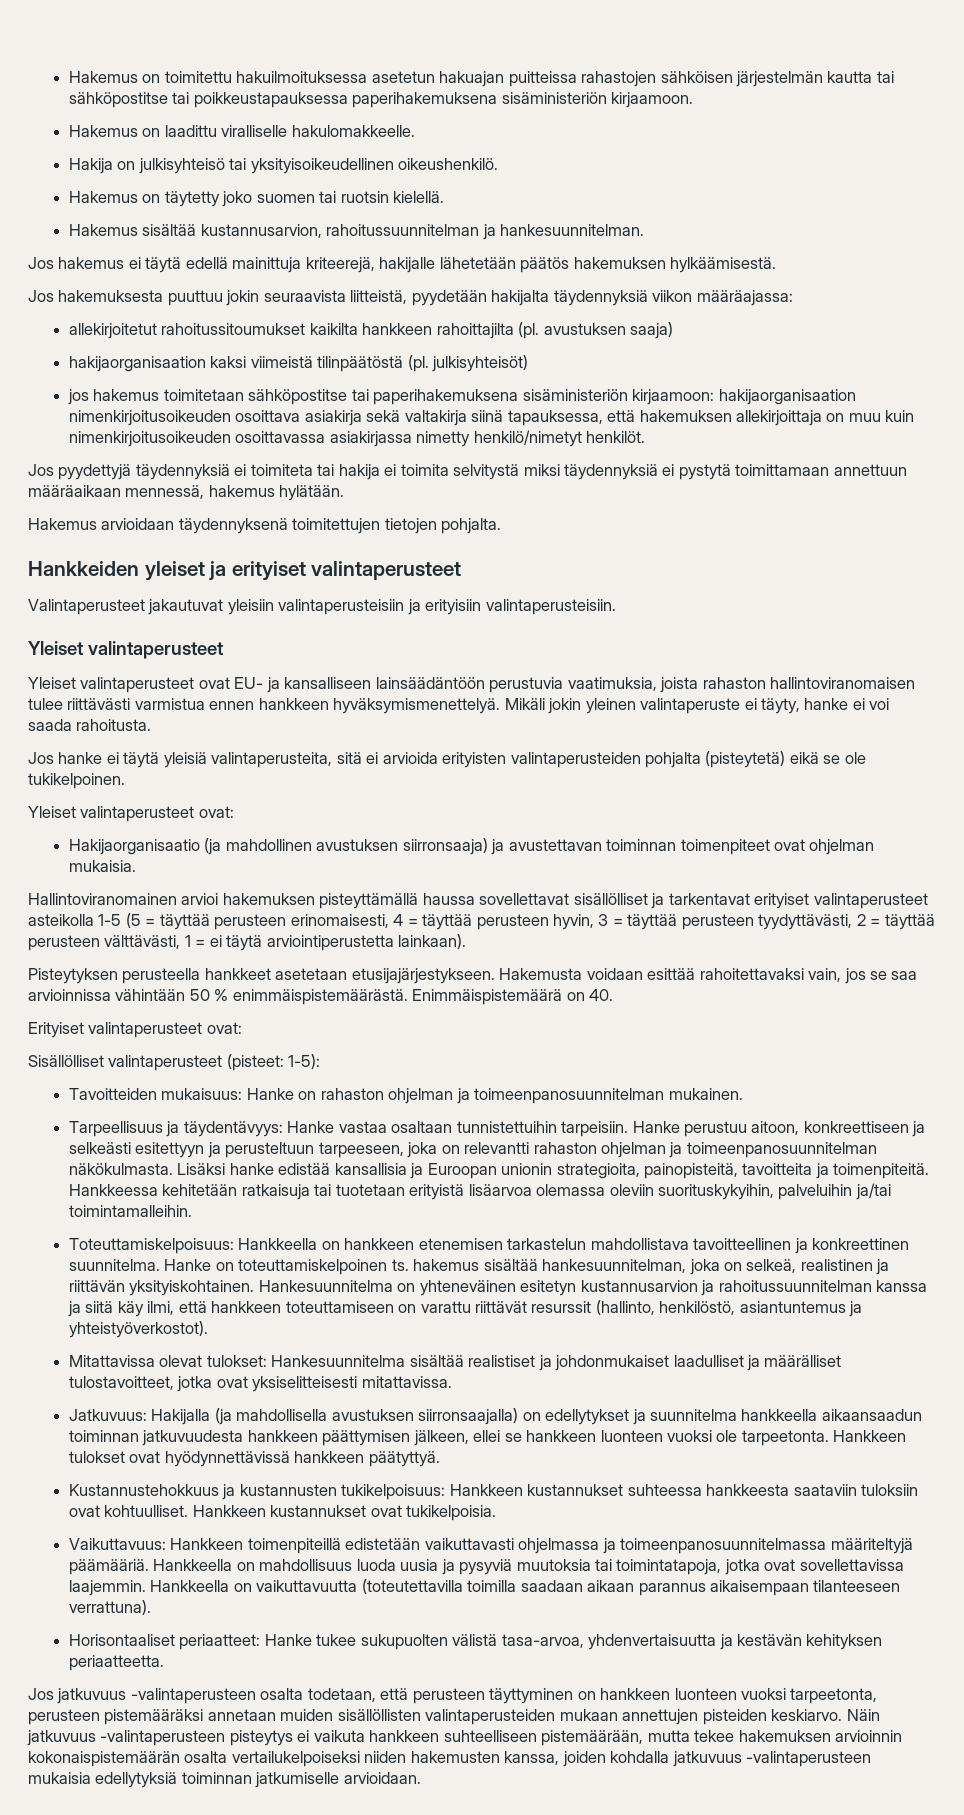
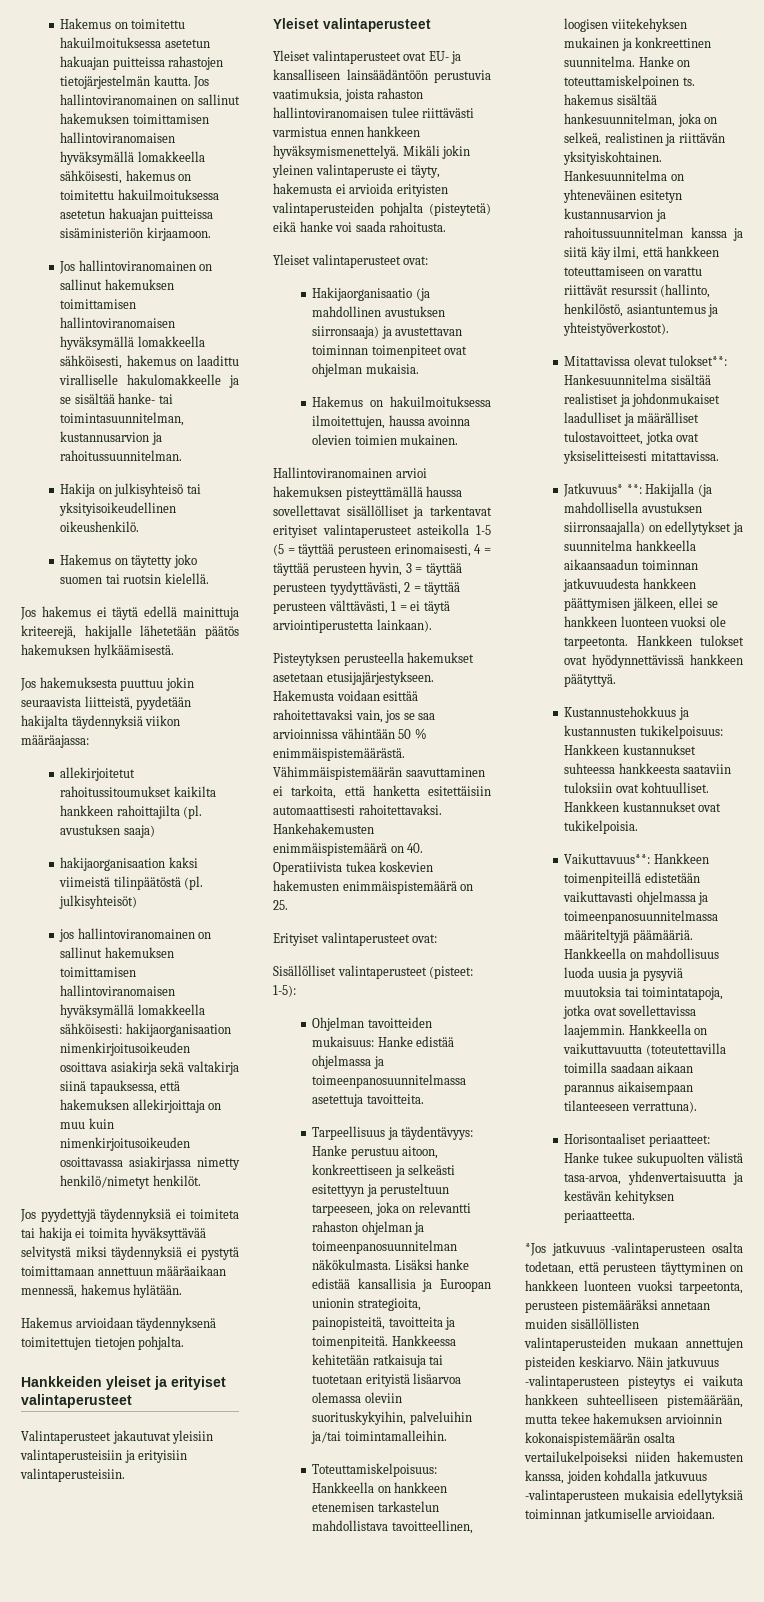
- Hakemus on toimitettu hakuilmoituksessa asetetun hakuajan puitteissa rahastojen sähköisen järjestelmän kautta tai sähköpostitse tai poikkeustapauksessa paperihakemuksena sisäministeriön kirjaamoon.
- Hakemus on laadittu viralliselle hakulomakkeelle.
+ Hakemus on toimitettu hakuilmoituksessa asetetun hakuajan puitteissa rahastojen tietojärjestelmän kautta. Jos hallintoviranomainen on sallinut hakemuksen toimittamisen hallintoviranomaisen hyväksymällä lomakkeella sähköisesti, hakemus on toimitettu hakuilmoituksessa asetetun hakuajan puitteissa sisäministeriön kirjaamoon.
+ Jos hallintoviranomainen on sallinut hakemuksen toimittamisen hallintoviranomaisen hyväksymällä lomakkeella sähköisesti, hakemus on laadittu viralliselle hakulomakkeelle ja se sisältää hanke- tai toimintasuunnitelman, kustannusarvion ja rahoitussuunnitelman.
- Hakemus sisältää kustannusarvion, rahoitussuunnitelman ja hankesuunnitelman.
- jos hakemus toimitetaan sähköpostitse tai paperihakemuksena sisäministeriön kirjaamoon: hakijaorganisaation nimenkirjoitusoikeuden osoittava asiakirja sekä valtakirja siinä tapauksessa, että hakemuksen allekirjoittaja on muu kuin nimenkirjoitusoikeuden osoittavassa asiakirjassa nimetty henkilö/nimetyt henkilöt.
+ jos hallintoviranomainen on sallinut hakemuksen toimittamisen hallintoviranomaisen hyväksymällä lomakkeella sähköisesti: hakijaorganisaation nimenkirjoitusoikeuden osoittava asiakirja sekä valtakirja siinä tapauksessa, että hakemuksen allekirjoittaja on muu kuin nimenkirjoitusoikeuden osoittavassa asiakirjassa nimetty henkilö/nimetyt henkilöt.
- Jos pyydettyjä täydennyksiä ei toimiteta tai hakija ei toimita selvitystä miksi täydennyksiä ei pystytä toimittamaan annettuun määräaikaan mennessä, hakemus hylätään.
+ Jos pyydettyjä täydennyksiä ei toimiteta tai hakija ei toimita hyväksyttävää selvitystä miksi täydennyksiä ei pystytä toimittamaan annettuun määräaikaan mennessä, hakemus hylätään.
- Mikäli jokin yleinen valintaperuste ei täyty, hanke ei voi saada rahoitusta.
- Jos hanke ei täytä yleisiä valintaperusteita, sitä ei arvioida erityisten valintaperusteiden pohjalta (pisteytetä) eikä se ole tukikelpoinen.
+ Mikäli jokin yleinen valintaperuste ei täyty, hakemusta ei arvioida erityisten valintaperusteiden pohjalta (pisteytetä) eikä hanke voi saada rahoitusta.
+ Hakemus on hakuilmoituksessa ilmoitettujen, haussa avoinna olevien toimien mukainen.
- Pisteytyksen perusteella hankkeet asetetaan etusijajärjestykseen.
+ Pisteytyksen perusteella hakemukset asetetaan etusijajärjestykseen.
- Enimmäispistemäärä on 40.
+ Vähimmäispistemäärän saavuttaminen ei tarkoita, että hanketta esitettäisiin automaattisesti rahoitettavaksi. Hankehakemusten enimmäispistemäärä on 40. Operatiivista tukea koskevien hakemusten enimmäispistemäärä on 25.
- Tavoitteiden mukaisuus: Hanke on rahaston ohjelman ja toimeenpanosuunnitelman mukainen.
+ Ohjelman tavoitteiden mukaisuus: Hanke edistää ohjelmassa ja toimeenpanosuunnitelmassa asetettuja tavoitteita.
- Tarpeellisuus ja täydentävyys: Hanke vastaa osaltaan tunnistettuihin tarpeisiin. Hanke perustuu aitoon, konkreettiseen ja selkeästi esitettyyn ja perusteltuun tarpeeseen, joka on relevantti rahaston ohjelman ja toimeenpanosuunnitelman näkökulmasta.
+ Tarpeellisuus ja täydentävyys: Hanke perustuu aitoon, konkreettiseen ja selkeästi esitettyyn ja perusteltuun tarpeeseen, joka on relevantti rahaston ohjelman ja toimeenpanosuunnitelman näkökulmasta.
- Toteuttamiskelpoisuus: Hankkeella on hankkeen etenemisen tarkastelun mahdollistava tavoitteellinen ja konkreettinen suunnitelma.
+ Toteuttamiskelpoisuus: Hankkeella on hankkeen etenemisen tarkastelun mahdollistava tavoitteellinen, loogisen viitekehyksen mukainen ja konkreettinen suunnitelma.
- Mitattavissa olevat tulokset: Hankesuunnitelma sisältää realistiset ja johdonmukaiset laadulliset ja määrälliset tulostavoitteet, jotka ovat yksiselitteisesti mitattavissa.
+ Mitattavissa olevat tulokset**: Hankesuunnitelma sisältää realistiset ja johdonmukaiset laadulliset ja määrälliset tulostavoitteet, jotka ovat yksiselitteisesti mitattavissa.
- Jatkuvuus: Hakijalla (ja mahdollisella avustuksen siirronsaajalla) on edellytykset ja suunnitelma hankkeella aikaansaadun toiminnan jatkuvuudesta hankkeen päättymisen jälkeen, ellei se hankkeen luonteen vuoksi ole tarpeetonta.
+ Jatkuvuus* **: Hakijalla (ja mahdollisella avustuksen siirronsaajalla) on edellytykset ja suunnitelma hankkeella aikaansaadun toiminnan jatkuvuudesta hankkeen päättymisen jälkeen, ellei se hankkeen luonteen vuoksi ole tarpeetonta.
- Vaikuttavuus: Hankkeen toimenpiteillä edistetään vaikuttavasti ohjelmassa ja toimeenpanosuunnitelmassa määriteltyjä päämääriä.
+ Vaikuttavuus**: Hankkeen toimenpiteillä edistetään vaikuttavasti ohjelmassa ja toimeenpanosuunnitelmassa määriteltyjä päämääriä.
- Jos jatkuvuus -valintaperusteen osalta todetaan, että perusteen täyttyminen on hankkeen luonteen vuoksi tarpeetonta, perusteen pistemääräksi annetaan muiden sisällöllisten valintaperusteiden mukaan annettujen pisteiden keskiarvo.
+ *Jos jatkuvuus -valintaperusteen osalta todetaan, että perusteen täyttyminen on hankkeen luonteen vuoksi tarpeetonta, perusteen pistemääräksi annetaan muiden sisällöllisten valintaperusteiden mukaan annettujen pisteiden keskiarvo.

